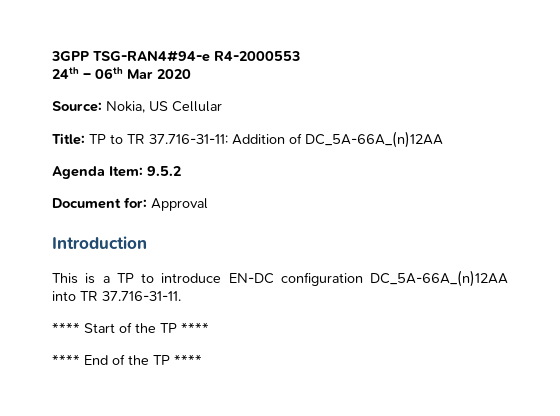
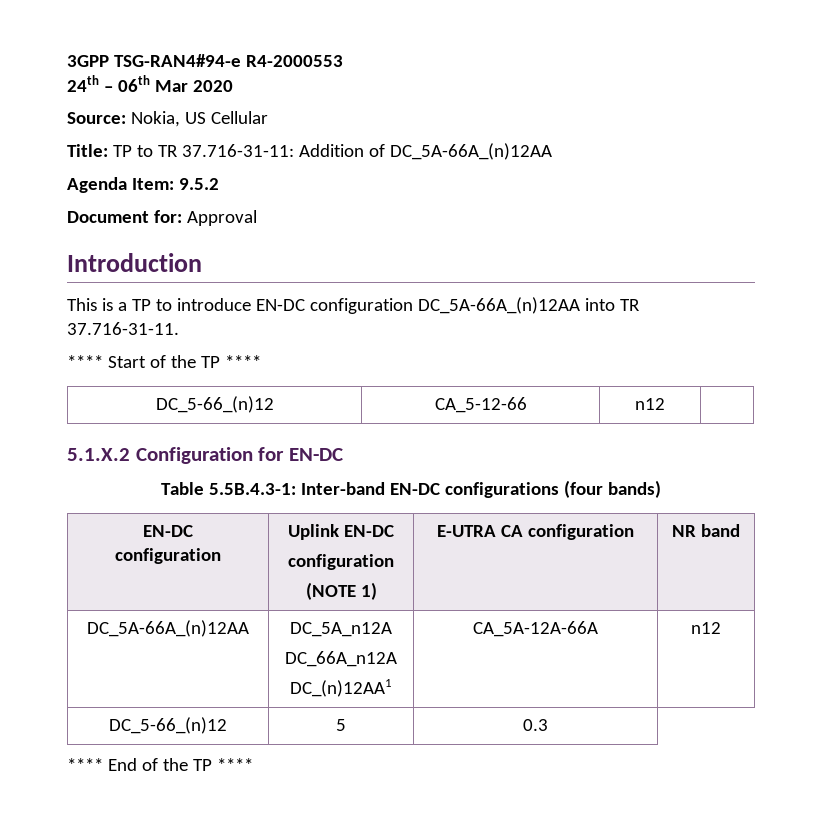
+ DC_5-66_(n)12 | CA_5-12-66 | n12 |
+ 5.1.X.2 Configuration for EN-DC
+ Table 5.5B.4.3-1: Inter-band EN-DC configurations (four bands)
+ EN-DC
+ configuration | Uplink EN-DC
+ configuration
+ (NOTE 1) | E-UTRA CA configuration | NR band
+ DC_5A-66A_(n)12AA | DC_5A_n12A
+ DC_66A_n12A
+ DC_(n)12AA1 | CA_5A-12A-66A | n12
+ DC_5-66_(n)12 | 5 | 0.3

